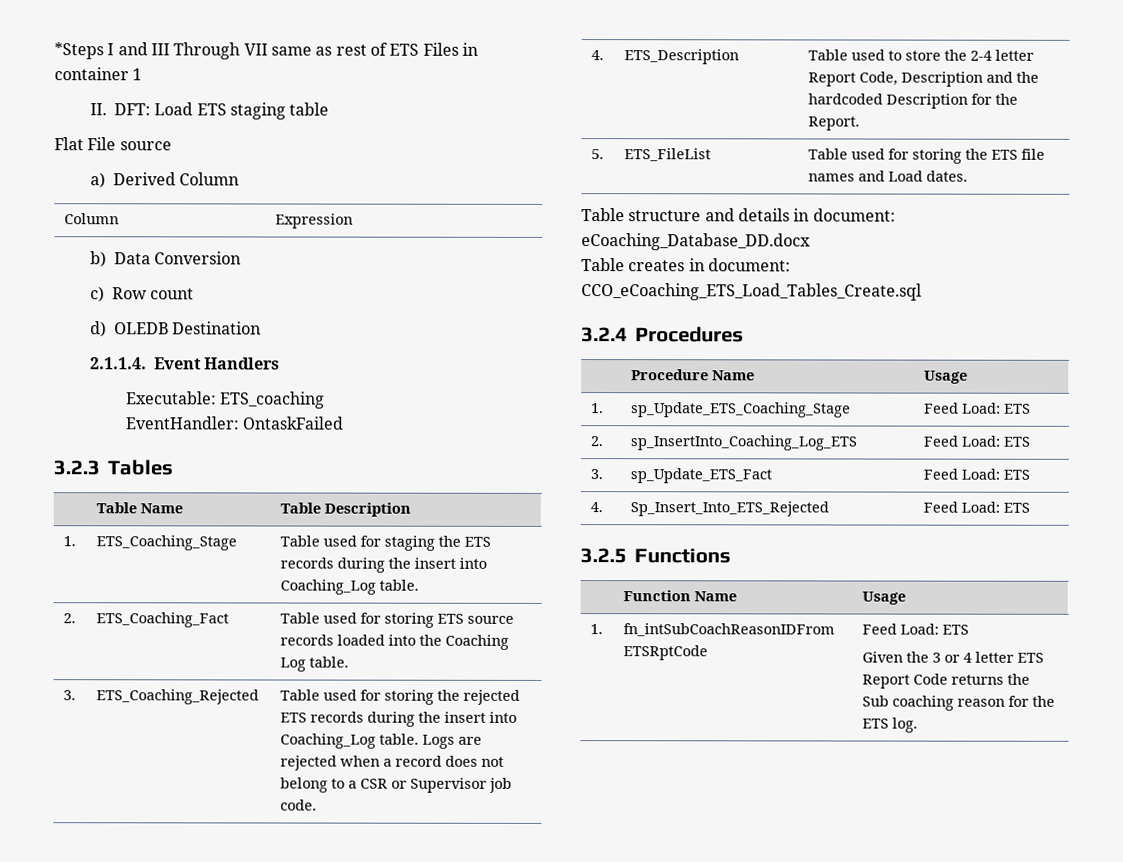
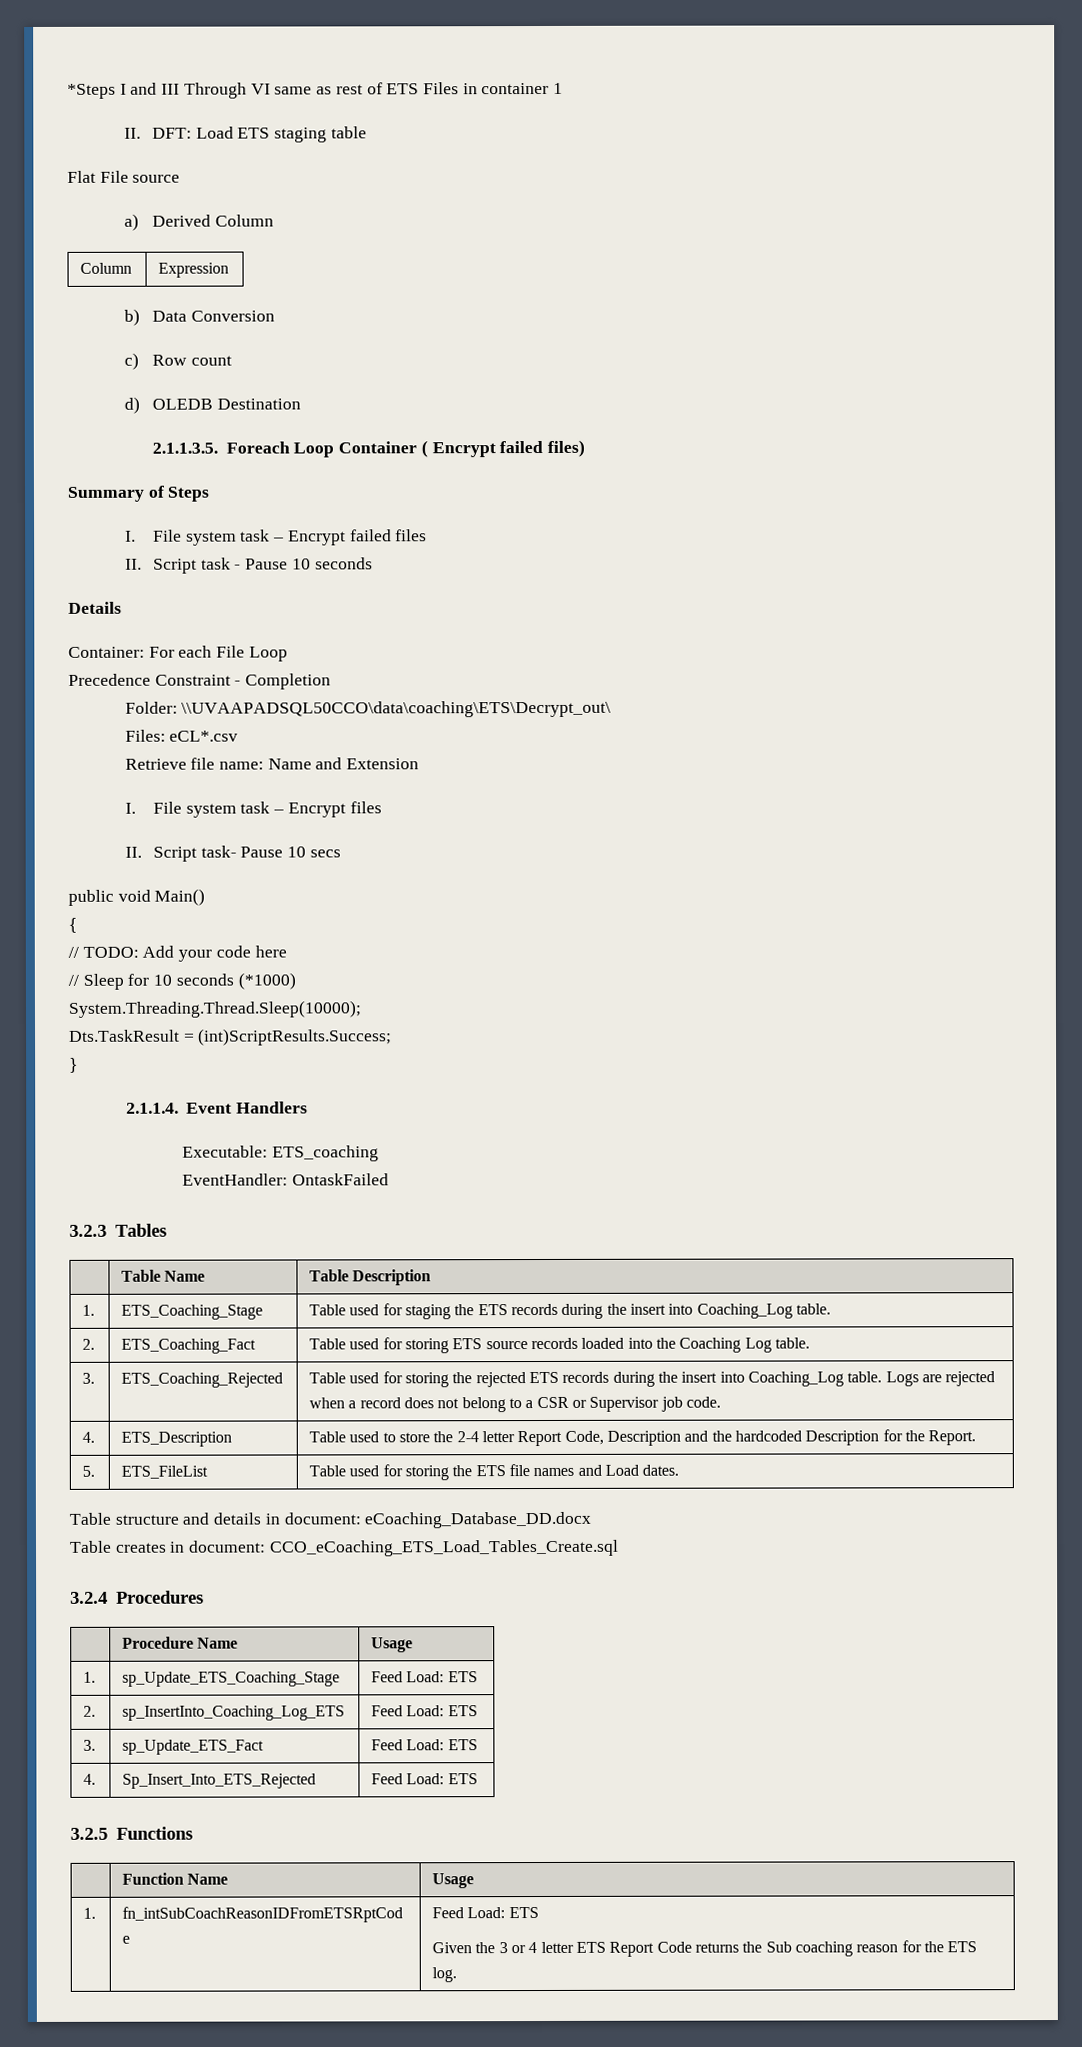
- *Steps I and III Through VII same as rest of ETS Files in container 1
+ *Steps I and III Through VI same as rest of ETS Files in container 1
+ 2.1.1.3.5. Foreach Loop Container ( Encrypt failed files)
+ Summary of Steps
+ I. File system task – Encrypt failed files
+ II. Script task - Pause 10 seconds
+ Details
+ Container: For each File Loop
+ Precedence Constraint - Completion
+ Folder: \\UVAAPADSQL50CCO\data\coaching\ETS\Decrypt_out\
+ Files: eCL*.csv
+ Retrieve file name: Name and Extension
+ I. File system task – Encrypt files
+ II. Script task- Pause 10 secs
+ public void Main()
+ {
+ // TODO: Add your code here
+ // Sleep for 10 seconds (*1000)
+ System.Threading.Thread.Sleep(10000);
+ Dts.TaskResult = (int)ScriptResults.Success;
+ }

